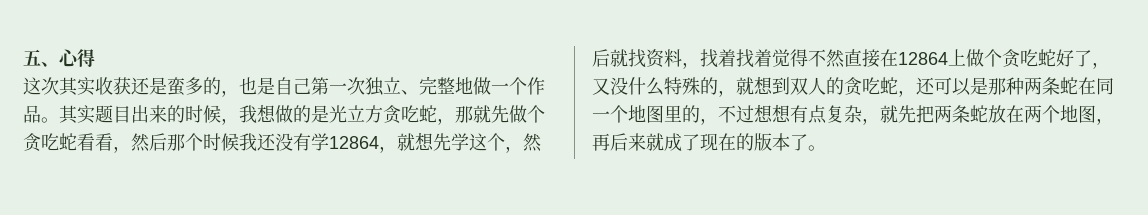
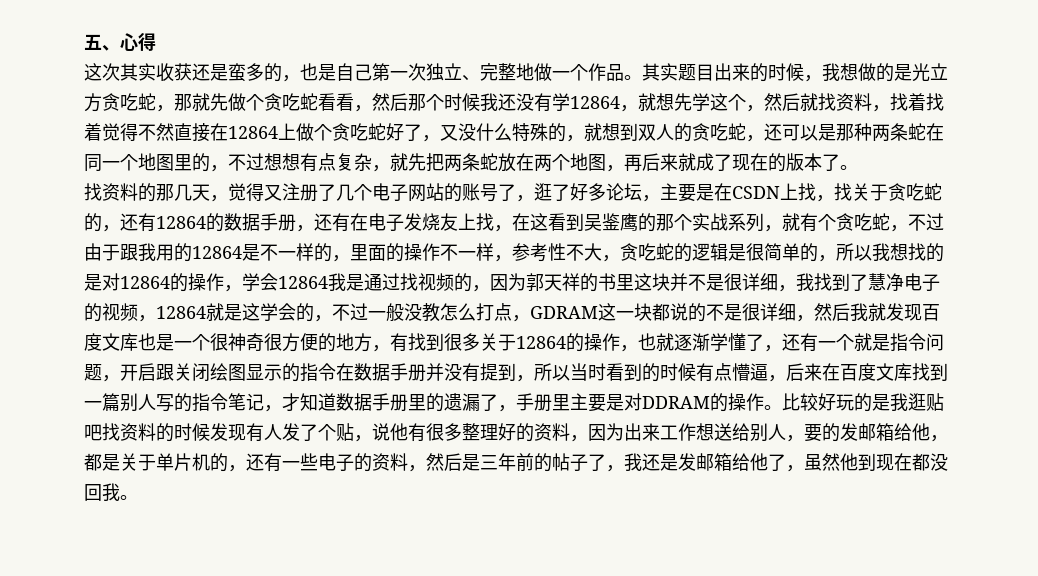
+ 找资料的那几天，觉得又注册了几个电子网站的账号了，逛了好多论坛，主要是在CSDN上找，找关于贪吃蛇的，还有12864的数据手册，还有在电子发烧友上找，在这看到吴鉴鹰的那个实战系列，就有个贪吃蛇，不过由于跟我用的12864是不一样的，里面的操作不一样，参考性不大，贪吃蛇的逻辑是很简单的，所以我想找的是对12864的操作，学会12864我是通过找视频的，因为郭天祥的书里这块并不是很详细，我找到了慧净电子的视频，12864就是这学会的，不过一般没教怎么打点，GDRAM这一块都说的不是很详细，然后我就发现百度文库也是一个很神奇很方便的地方，有找到很多关于12864的操作，也就逐渐学懂了，还有一个就是指令问题，开启跟关闭绘图显示的指令在数据手册并没有提到，所以当时看到的时候有点懵逼，后来在百度文库找到一篇别人写的指令笔记，才知道数据手册里的遗漏了，手册里主要是对DDRAM的操作。比较好玩的是我逛贴吧找资料的时候发现有人发了个贴，说他有很多整理好的资料，因为出来工作想送给别人，要的发邮箱给他，都是关于单片机的，还有一些电子的资料，然后是三年前的帖子了，我还是发邮箱给他了，虽然他到现在都没回我。

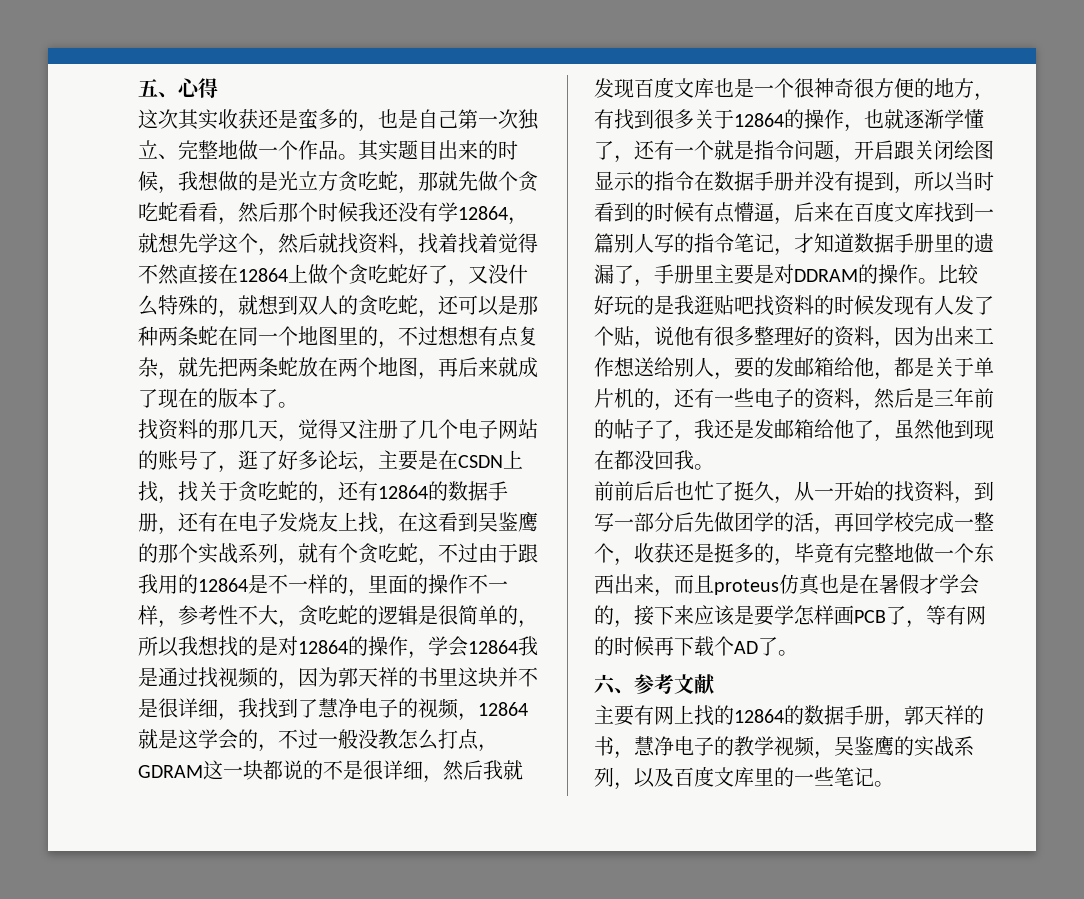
+ 前前后后也忙了挺久，从一开始的找资料，到写一部分后先做团学的活，再回学校完成一整个，收获还是挺多的，毕竟有完整地做一个东西出来，而且proteus仿真也是在暑假才学会的，接下来应该是要学怎样画PCB了，等有网的时候再下载个AD了。
+ 六、参考文献
+ 主要有网上找的12864的数据手册，郭天祥的书，慧净电子的教学视频，吴鉴鹰的实战系列，以及百度文库里的一些笔记。

